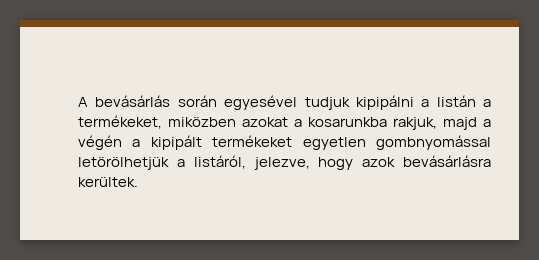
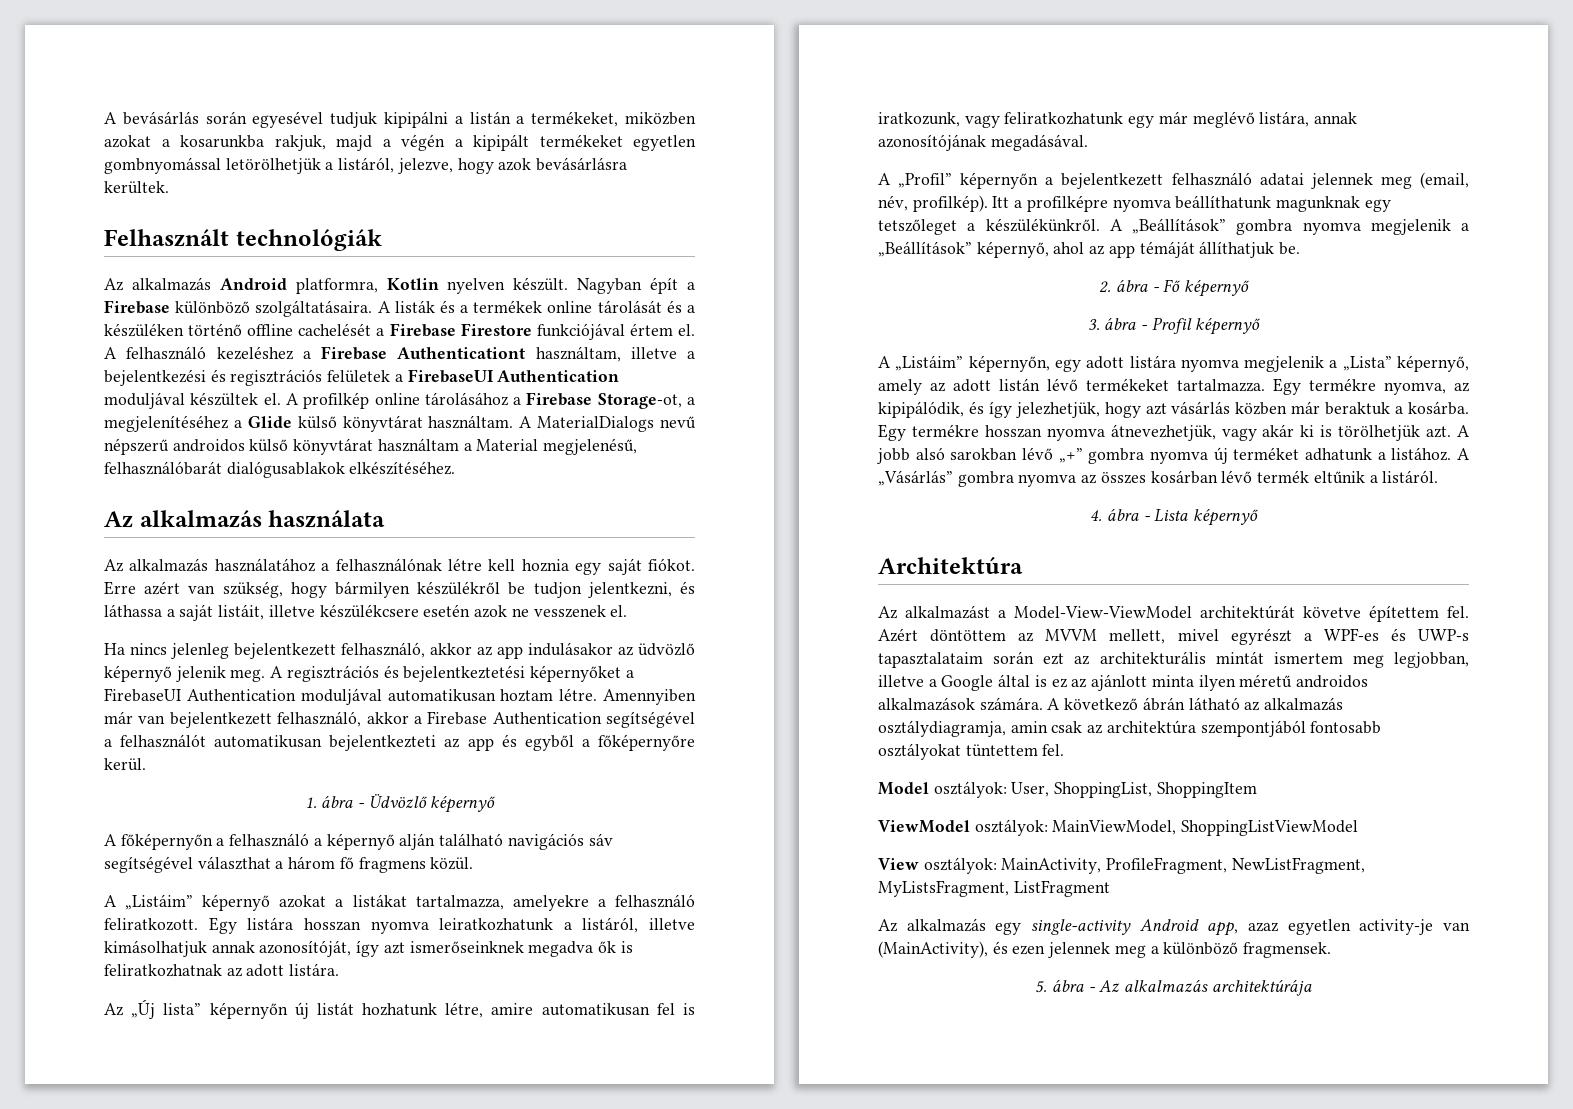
+ Felhasznált technológiák
+ Az alkalmazás Android platformra, Kotlin nyelven készült. Nagyban épít a Firebase különböző szolgáltatásaira. A listák és a termékek online tárolását és a készüléken történő offline cachelését a Firebase Firestore funkciójával értem el. A felhasználó kezeléshez a Firebase Authenticationt használtam, illetve a bejelentkezési és regisztrációs felületek a FirebaseUI Authentication moduljával készültek el. A profilkép online tárolásához a Firebase Storage-ot, a megjelenítéséhez a Glide külső könyvtárat használtam. A MaterialDialogs nevű népszerű androidos külső könyvtárat használtam a Material megjelenésű, felhasználóbarát dialógusablakok elkészítéséhez.
+ Az alkalmazás használata
+ Az alkalmazás használatához a felhasználónak létre kell hoznia egy saját fiókot. Erre azért van szükség, hogy bármilyen készülékről be tudjon jelentkezni, és láthassa a saját listáit, illetve készülékcsere esetén azok ne vesszenek el.
+ Ha nincs jelenleg bejelentkezett felhasználó, akkor az app indulásakor az üdvözlő képernyő jelenik meg. A regisztrációs és bejelentkeztetési képernyőket a FirebaseUI Authentication moduljával automatikusan hoztam létre. Amennyiben már van bejelentkezett felhasználó, akkor a Firebase Authentication segítségével a felhasználót automatikusan bejelentkezteti az app és egyből a főképernyőre kerül.
+ 1. ábra - Üdvözlő képernyő
+ A főképernyőn a felhasználó a képernyő alján található navigációs sáv segítségével választhat a három fő fragmens közül.
+ A „Listáim” képernyő azokat a listákat tartalmazza, amelyekre a felhasználó feliratkozott. Egy listára hosszan nyomva leiratkozhatunk a listáról, illetve kimásolhatjuk annak azonosítóját, így azt ismerőseinknek megadva ők is feliratkozhatnak az adott listára.
+ Az „Új lista” képernyőn új listát hozhatunk létre, amire automatikusan fel is iratkozunk, vagy feliratkozhatunk egy már meglévő listára, annak azonosítójának megadásával.
+ A „Profil” képernyőn a bejelentkezett felhasználó adatai jelennek meg (email, név, profilkép). Itt a profilképre nyomva beállíthatunk magunknak egy tetszőleget a készülékünkről. A „Beállítások” gombra nyomva megjelenik a „Beállítások” képernyő, ahol az app témáját állíthatjuk be.
+ 2. ábra - Fő képernyő
+ 3. ábra - Profil képernyő
+ A „Listáim” képernyőn, egy adott listára nyomva megjelenik a „Lista” képernyő, amely az adott listán lévő termékeket tartalmazza. Egy termékre nyomva, az kipipálódik, és így jelezhetjük, hogy azt vásárlás közben már beraktuk a kosárba. Egy termékre hosszan nyomva átnevezhetjük, vagy akár ki is törölhetjük azt. A jobb alsó sarokban lévő „+” gombra nyomva új terméket adhatunk a listához. A „Vásárlás” gombra nyomva az összes kosárban lévő termék eltűnik a listáról.
+ 4. ábra - Lista képernyő
+ Architektúra
+ Az alkalmazást a Model-View-ViewModel architektúrát követve építettem fel. Azért döntöttem az MVVM mellett, mivel egyrészt a WPF-es és UWP-s tapasztalataim során ezt az architekturális mintát ismertem meg legjobban, illetve a Google által is ez az ajánlott minta ilyen méretű androidos alkalmazások számára. A következő ábrán látható az alkalmazás osztálydiagramja, amin csak az architektúra szempontjából fontosabb osztályokat tüntettem fel.
+ Model osztályok: User, ShoppingList, ShoppingItem
+ ViewModel osztályok: MainViewModel, ShoppingListViewModel
+ View osztályok: MainActivity, ProfileFragment, NewListFragment, MyListsFragment, ListFragment
+ Az alkalmazás egy single-activity Android app, azaz egyetlen activity-je van (MainActivity), és ezen jelennek meg a különböző fragmensek.
+ 5. ábra - Az alkalmazás architektúrája

